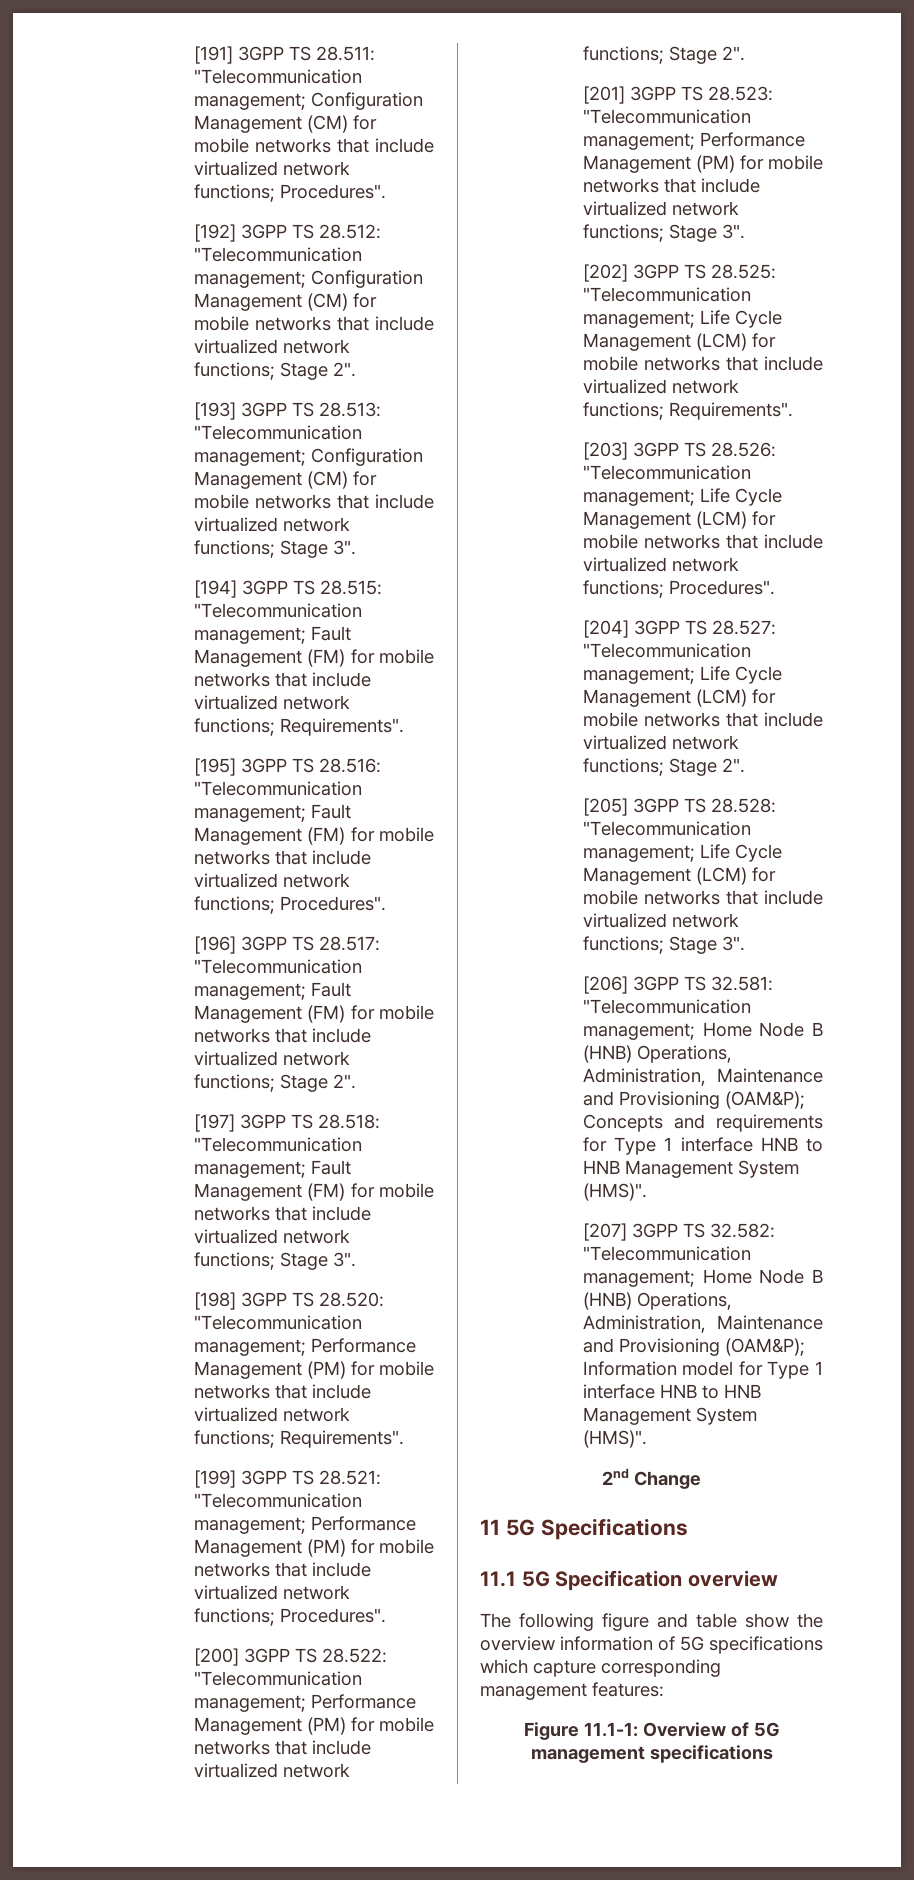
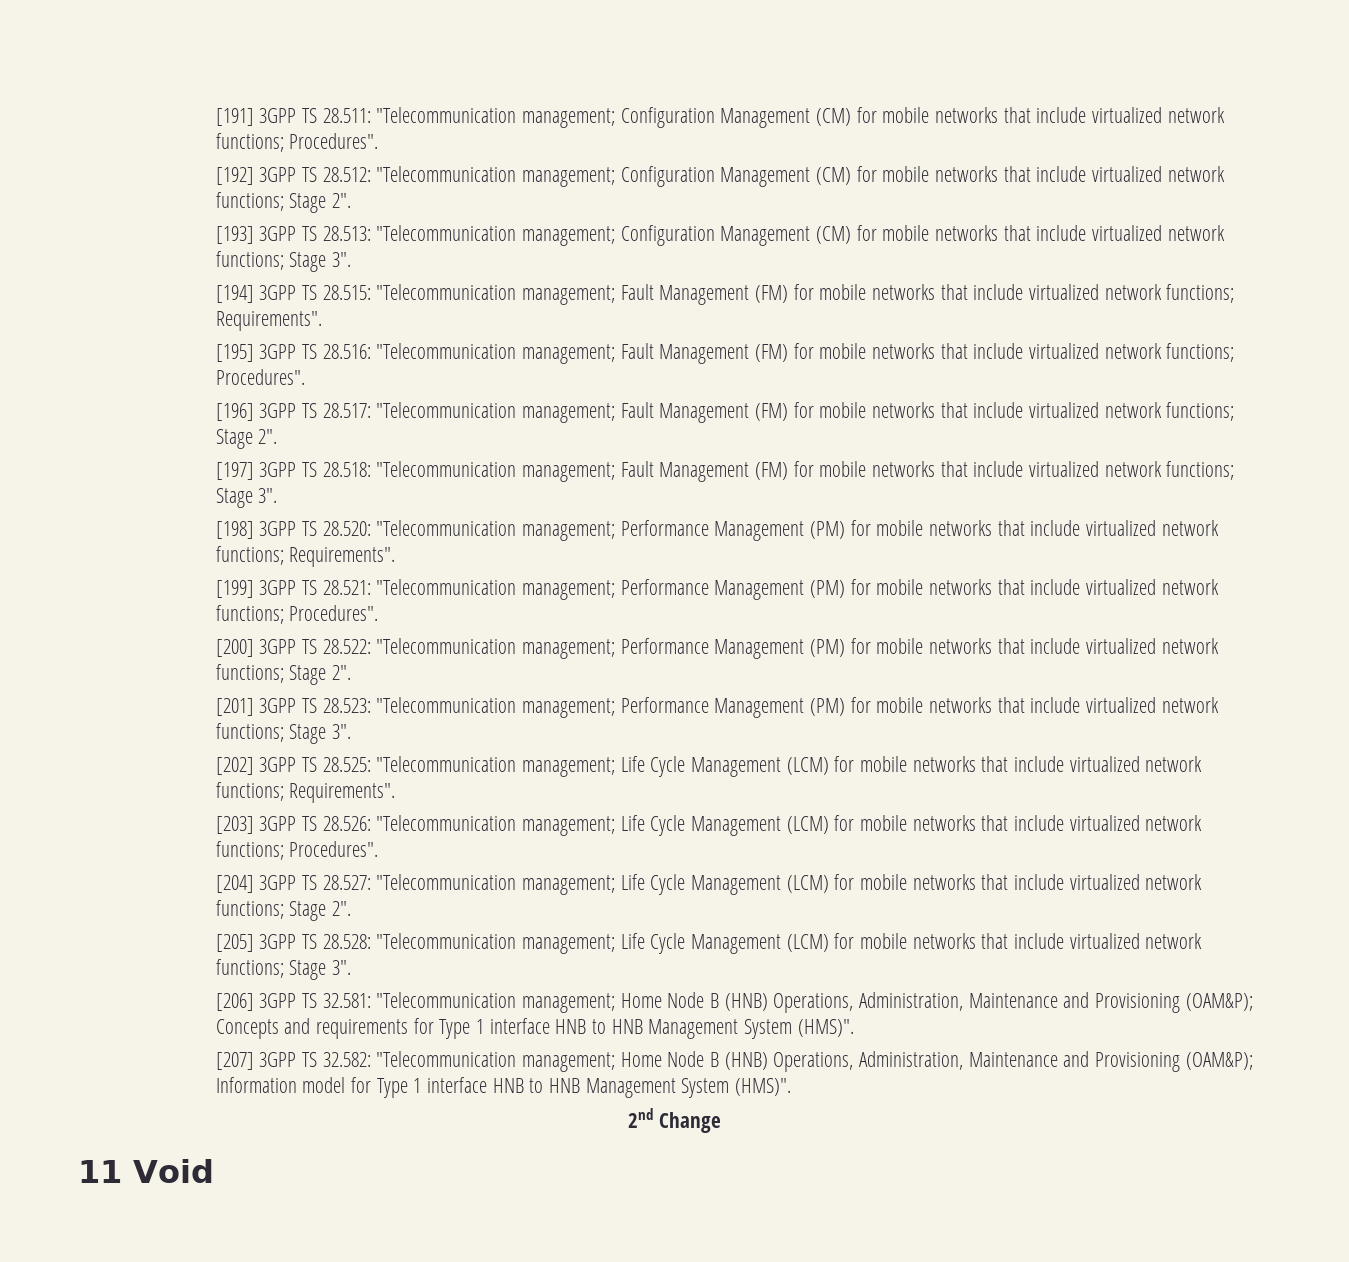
- 11 5G Specifications
- 11.1 5G Specification overview
- The following figure and table show the overview information of 5G specifications which capture corresponding management features:
- Figure 11.1-1: Overview of 5G management specifications
+ 11 Void

